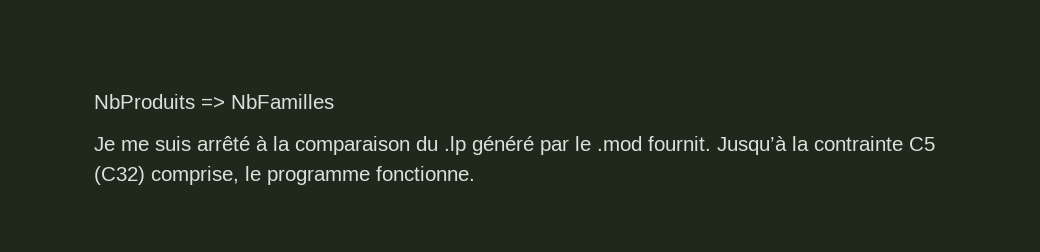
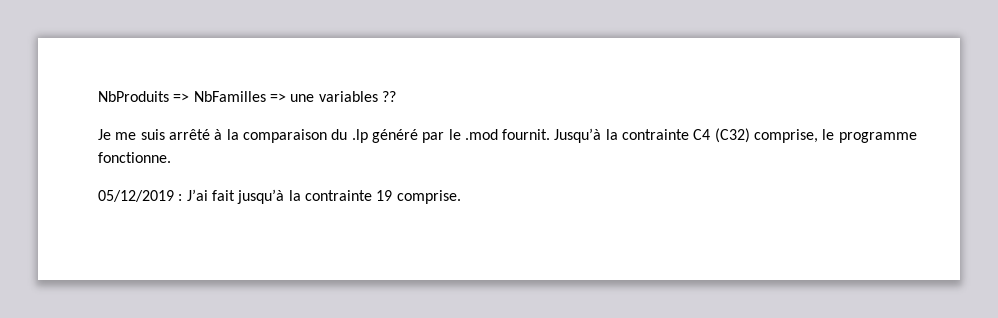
- NbProduits => NbFamilles
+ NbProduits => NbFamilles => une variables ??
- Jusqu’à la contrainte C5 (C32) comprise, le programme fonctionne.
+ Jusqu’à la contrainte C4 (C32) comprise, le programme fonctionne.
+ 05/12/2019 : J’ai fait jusqu’à la contrainte 19 comprise.

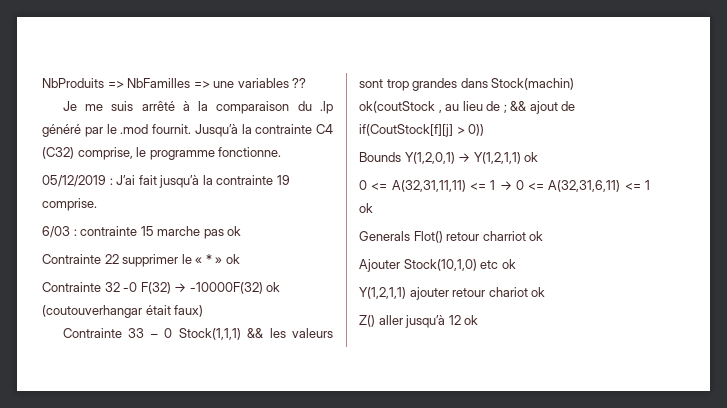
+ 6/03 : contrainte 15 marche pas ok
+ Contrainte 22 supprimer le « * » ok
+ Contrainte 32 -0 F(32) → -10000F(32) ok (coutouverhangar était faux)
+ Contrainte 33 – 0 Stock(1,1,1) && les valeurs sont trop grandes dans Stock(machin) ok(coutStock , au lieu de ; && ajout de if(CoutStock[f][j] > 0))
+ Bounds Y(1,2,0,1) → Y(1,2,1,1) ok
+ 0 <= A(32,31,11,11) <= 1 → 0 <= A(32,31,6,11) <= 1 ok
+ Generals Flot() retour charriot ok
+ Ajouter Stock(10,1,0) etc ok
+ Y(1,2,1,1) ajouter retour chariot ok
+ Z() aller jusqu’à 12 ok

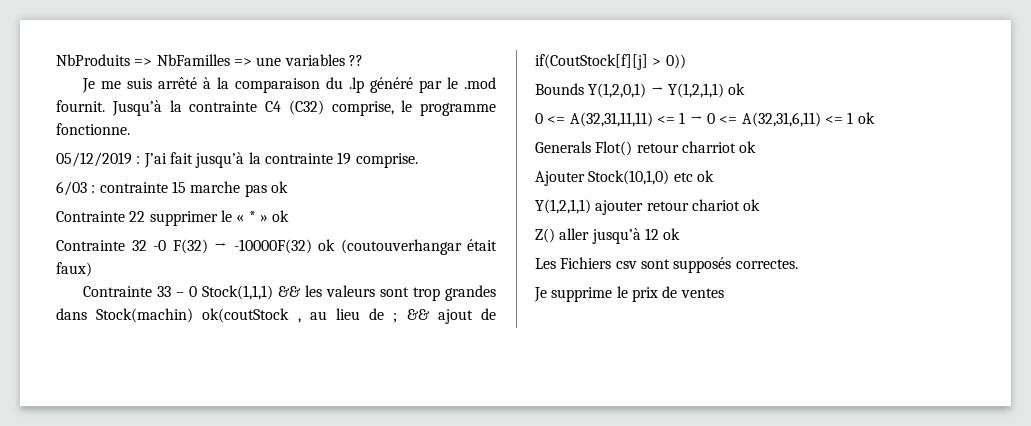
+ Les Fichiers csv sont supposés correctes.
+ Je supprime le prix de ventes

